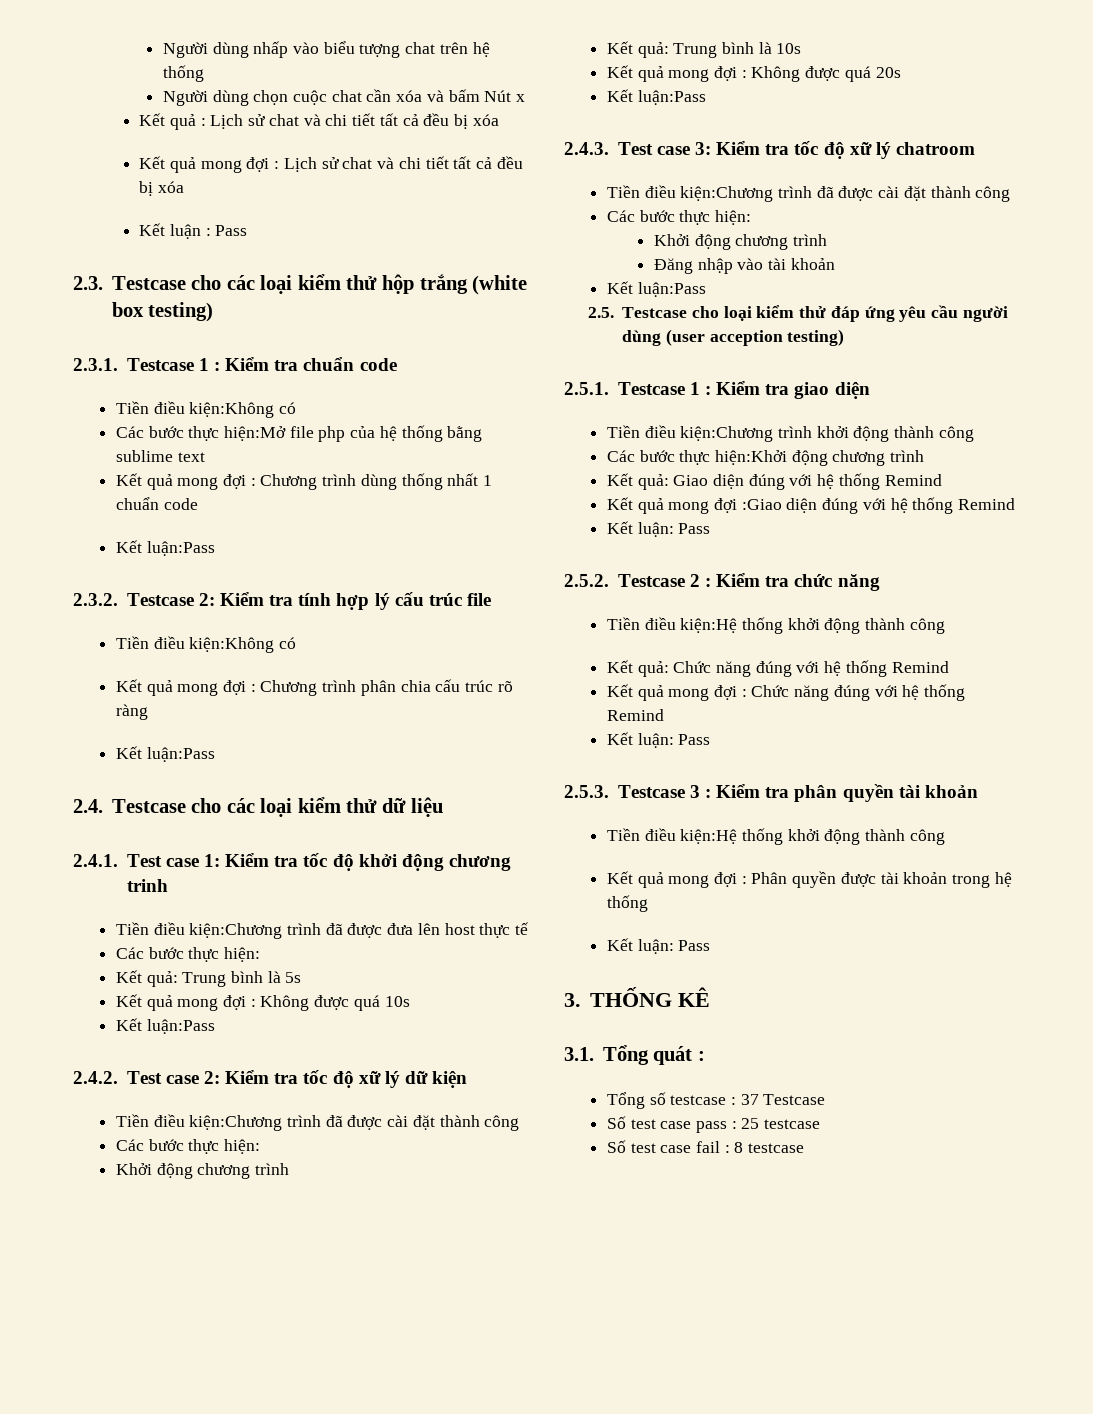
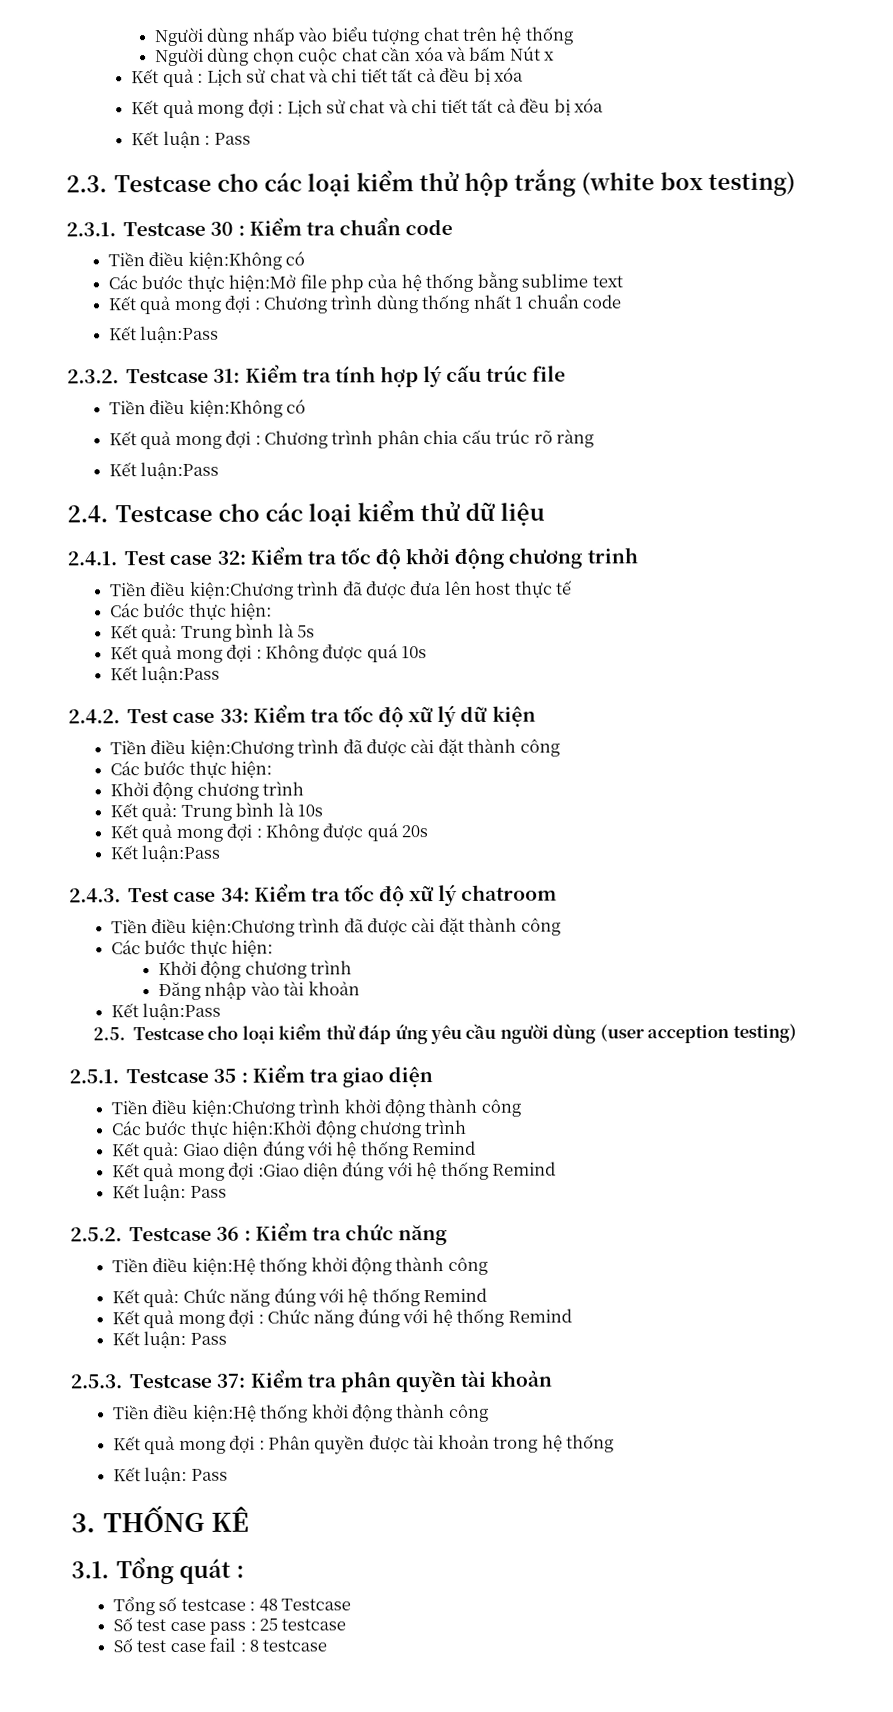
- 2.3.1. Testcase 1 : Kiểm tra chuẩn code
+ 2.3.1. Testcase 30 : Kiểm tra chuẩn code
- 2.3.2. Testcase 2: Kiểm tra tính hợp lý cấu trúc file
+ 2.3.2. Testcase 31: Kiểm tra tính hợp lý cấu trúc file
- 2.4.1. Test case 1: Kiểm tra tốc độ khởi động chương trinh
+ 2.4.1. Test case 32: Kiểm tra tốc độ khởi động chương trinh
- 2.4.2. Test case 2: Kiểm tra tốc độ xữ lý dữ kiện
+ 2.4.2. Test case 33: Kiểm tra tốc độ xữ lý dữ kiện
- 2.4.3. Test case 3: Kiểm tra tốc độ xữ lý chatroom
+ 2.4.3. Test case 34: Kiểm tra tốc độ xữ lý chatroom
- 2.5.1. Testcase 1 : Kiểm tra giao diện
+ 2.5.1. Testcase 35 : Kiểm tra giao diện
- 2.5.2. Testcase 2 : Kiểm tra chức năng
+ 2.5.2. Testcase 36 : Kiểm tra chức năng
- 2.5.3. Testcase 3 : Kiểm tra phân quyền tài khoản
+ 2.5.3. Testcase 37: Kiểm tra phân quyền tài khoản
- Tổng số testcase : 37 Testcase
+ Tổng số testcase : 48 Testcase

